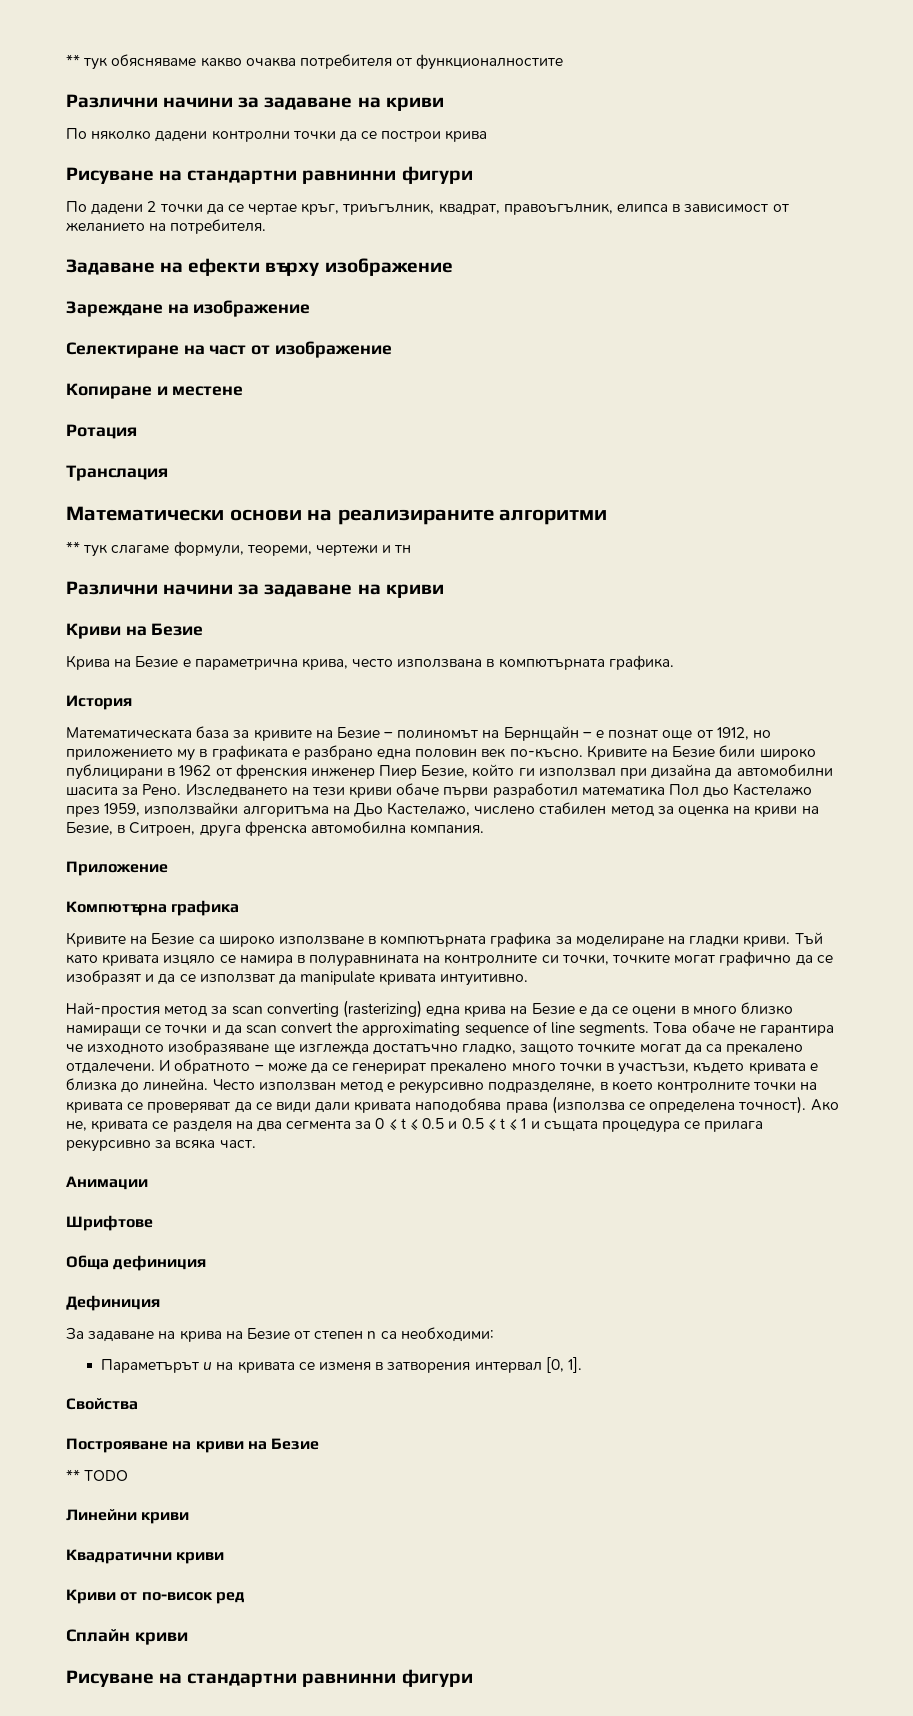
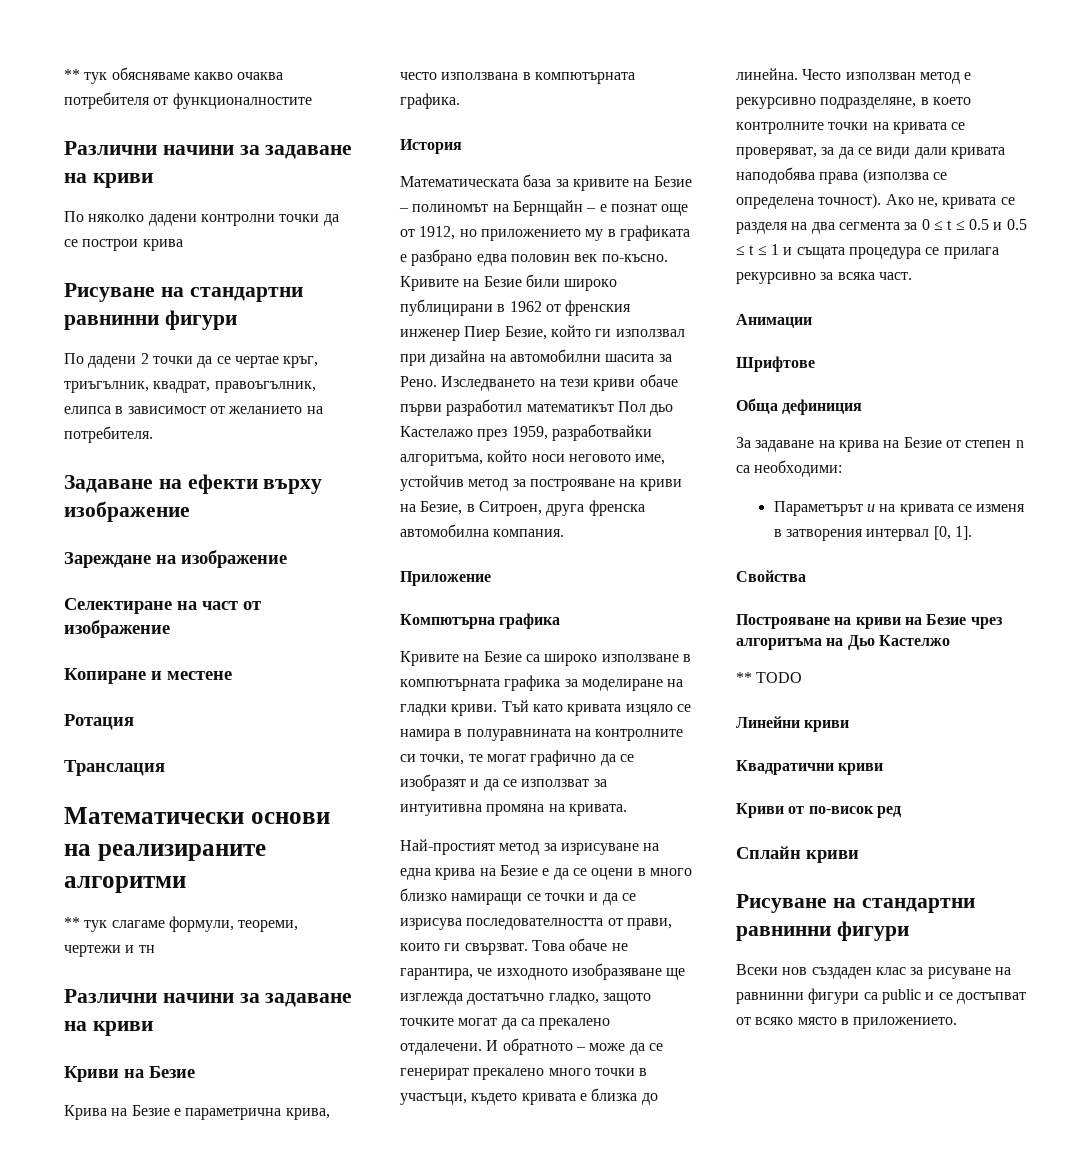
- Математическата база за кривите на Безие – полиномът на Бернщайн – е познат още от 1912, но приложението му в графиката е разбрано една половин век по-късно.
+ Математическата база за кривите на Безие – полиномът на Бернщайн – е познат още от 1912, но приложението му в графиката е разбрано едва половин век по-късно.
- Кривите на Безие били широко публицирани в 1962 от френския инженер Пиер Безие, който ги използвал при дизайна да автомобилни шасита за Рено.
+ Кривите на Безие били широко публицирани в 1962 от френския инженер Пиер Безие, който ги използвал при дизайна на автомобилни шасита за Рено.
- Изследването на тези криви обаче първи разработил математика Пол дьо Кастелажо през 1959, използвайки алгоритъма на Дьо Кастелажо, числено стабилен метод за оценка на криви на Безие, в Ситроен, друга френска автомобилна компания.
+ Изследването на тези криви обаче първи разработил математикът Пол дьо Кастелажо през 1959, разработвайки алгоритъма, който носи неговото име, устойчив метод за построяване на криви на Безие, в Ситроен, друга френска автомобилна компания.
- Тъй като кривата изцяло се намира в полуравнината на контролните си точки, точките могат графично да се изобразят и да се използват да manipulate кривата интуитивно.
- Най-простия метод за scan converting (rasterizing) една крива на Безие е да се оцени в много близко намиращи се точки и да scan convert the approximating sequence of line segments.
+ Тъй като кривата изцяло се намира в полуравнината на контролните си точки, те могат графично да се изобразят и да се използват за интуитивна промяна на кривата.
+ Най-простият метод за изрисуване на една крива на Безие е да се оцени в много близко намиращи се точки и да се изрисува последователността от прави, които ги свързват.
- Това обаче не гарантира че изходното изобразяване ще изглежда достатъчно гладко, защото точките могат да са прекалено отдалечени.
+ Това обаче не гарантира, че изходното изобразяване ще изглежда достатъчно гладко, защото точките могат да са прекалено отдалечени.
- И обратното – може да се генерират прекалено много точки в участъзи, където кривата е близка до линейна.
+ И обратното – може да се генерират прекалено много точки в участъци, където кривата е близка до линейна.
- Често използван метод е рекурсивно подразделяне, в което контролните точки на кривата се проверяват да се види дали кривата наподобява права (използва се определена точност).
+ Често използван метод е рекурсивно подразделяне, в което контролните точки на кривата се проверяват, за да се види дали кривата наподобява права (използва се определена точност).
- Дефиниция
- Построяване на криви на Безие
+ Построяване на криви на Безие чрез алгоритъма на Дьо Кастелжо
+ Всеки нов създаден клас за рисуване на равнинни фигури са public и се достъпват от всяко място в приложението.

